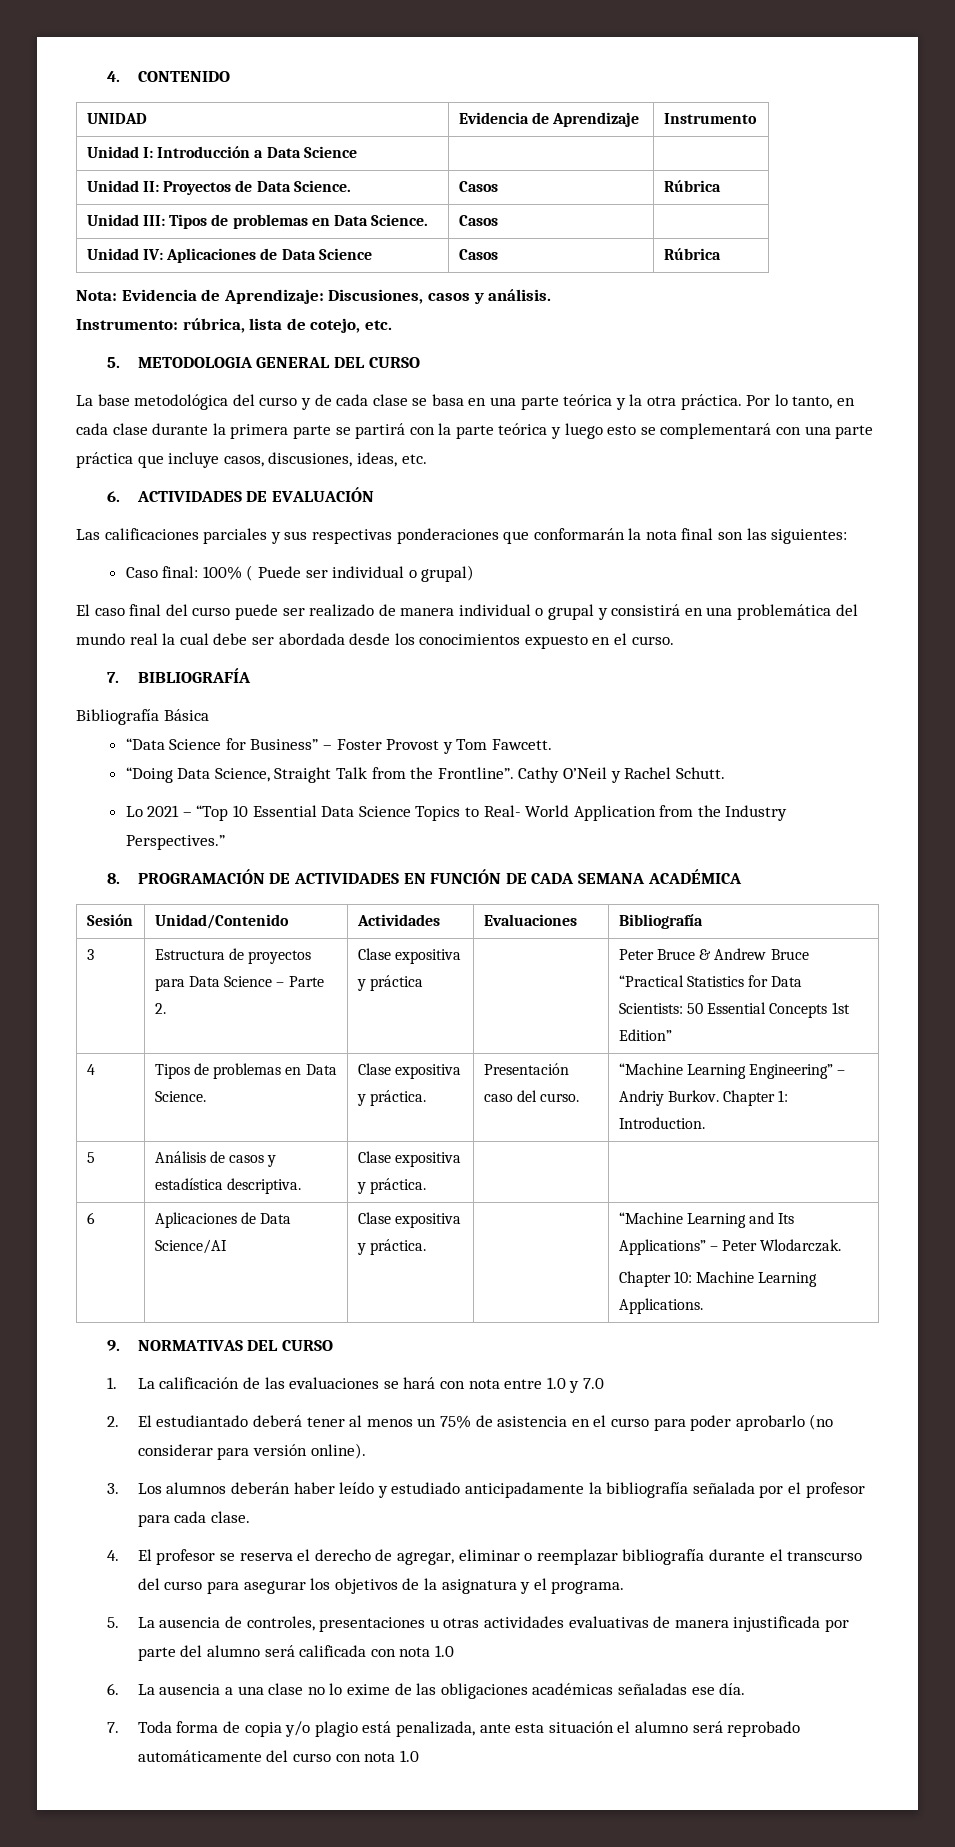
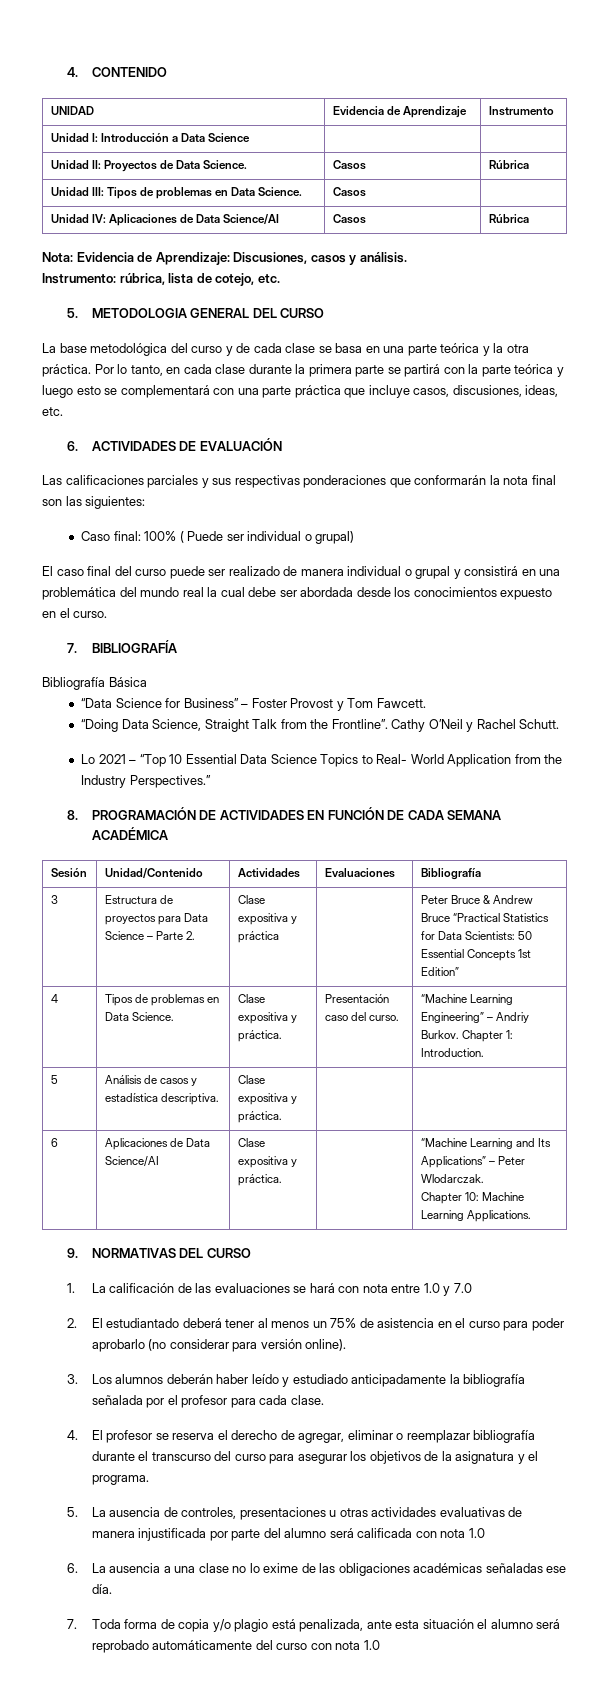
- Unidad IV: Aplicaciones de Data Science | Casos | Rúbrica
+ Unidad IV: Aplicaciones de Data Science/AI | Casos | Rúbrica

